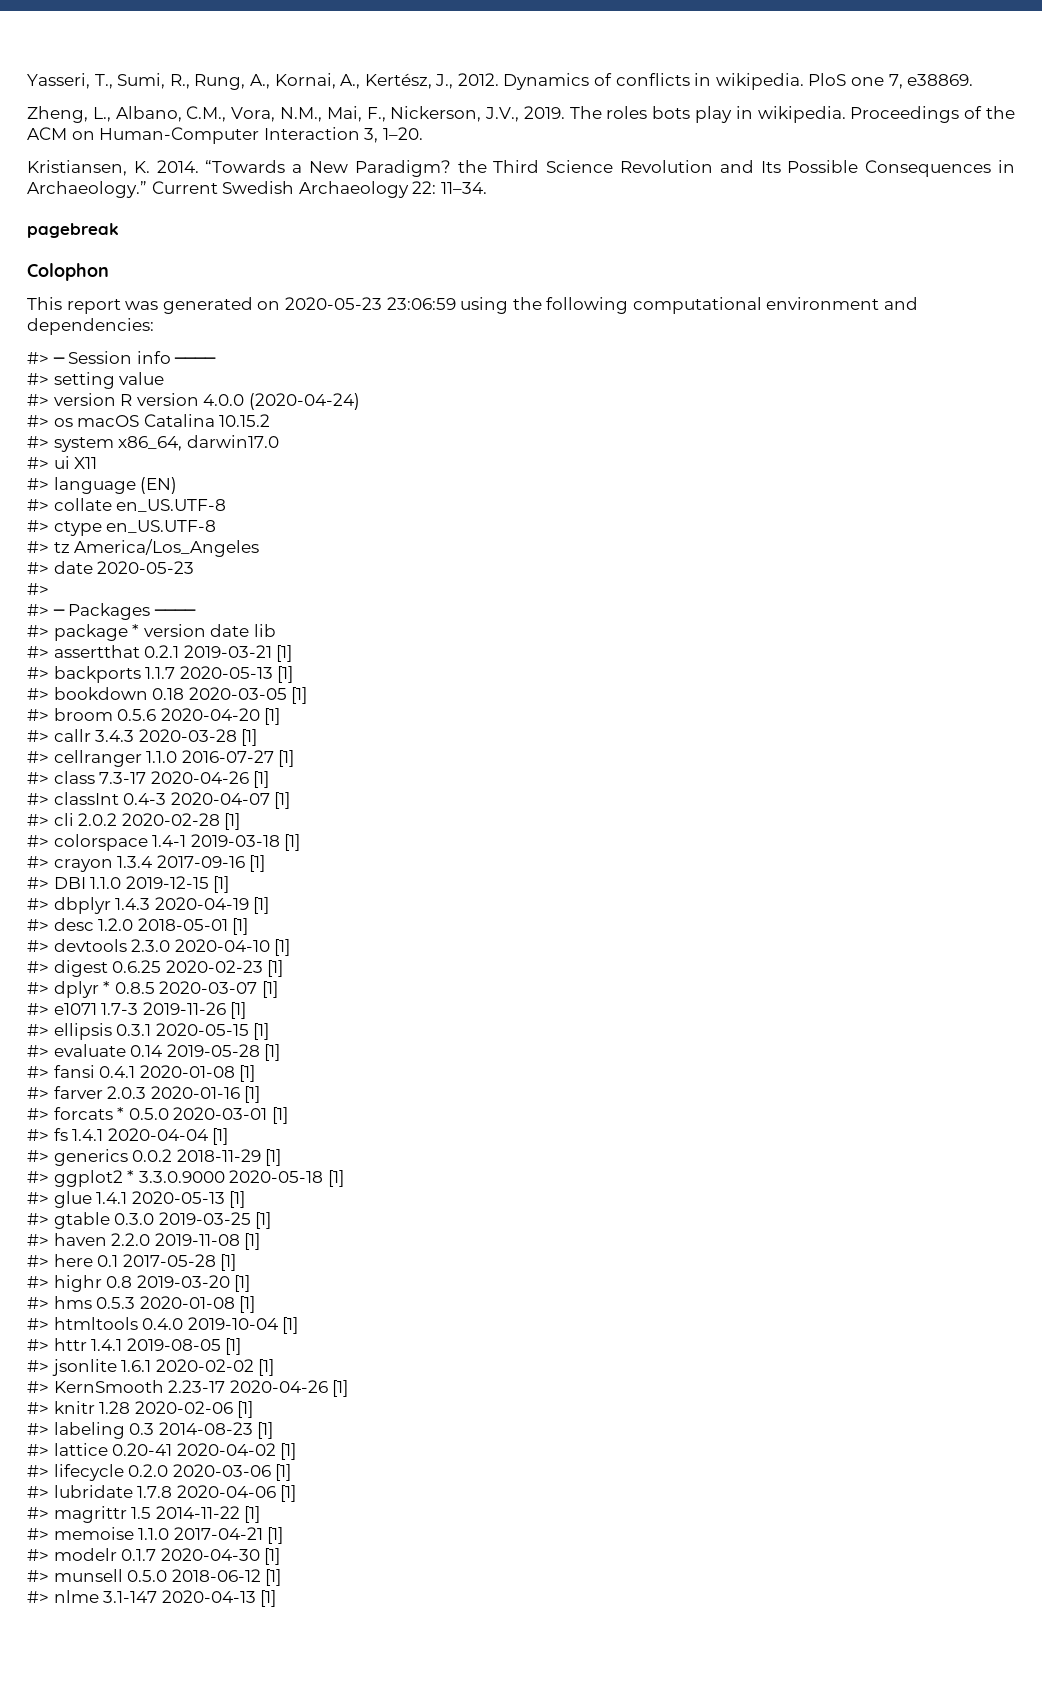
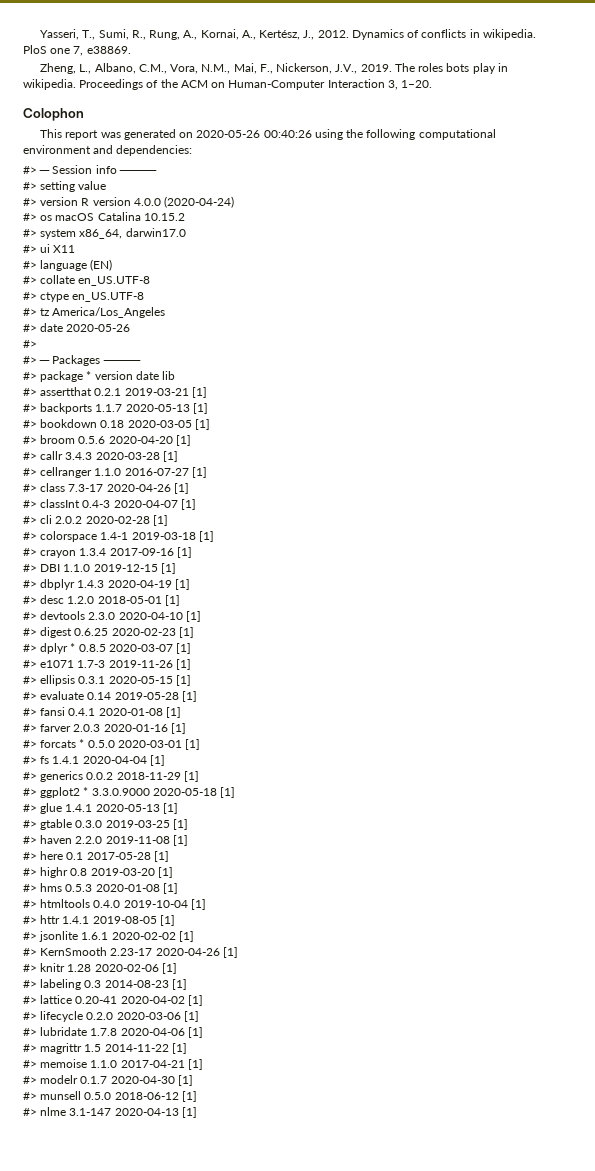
- Kristiansen, K. 2014. “Towards a New Paradigm? the Third Science Revolution and Its Possible Consequences in Archaeology.” Current Swedish Archaeology 22: 11–34.
- pagebreak
- This report was generated on 2020-05-23 23:06:59 using the following computational environment and dependencies:
+ This report was generated on 2020-05-26 00:40:26 using the following computational environment and dependencies:
- #> date 2020-05-23
+ #> date 2020-05-26

